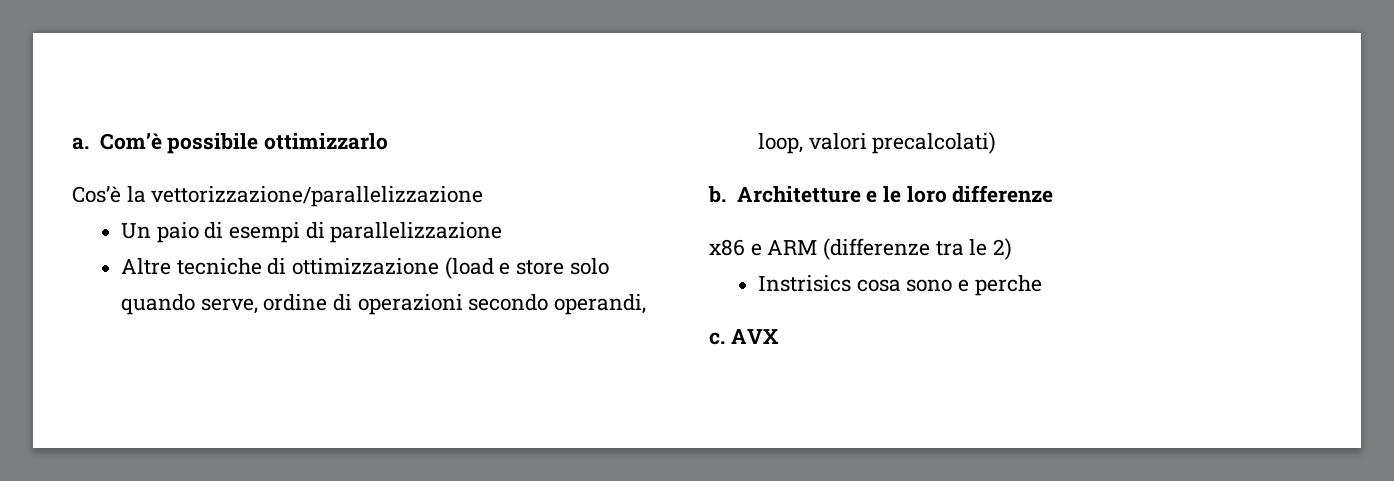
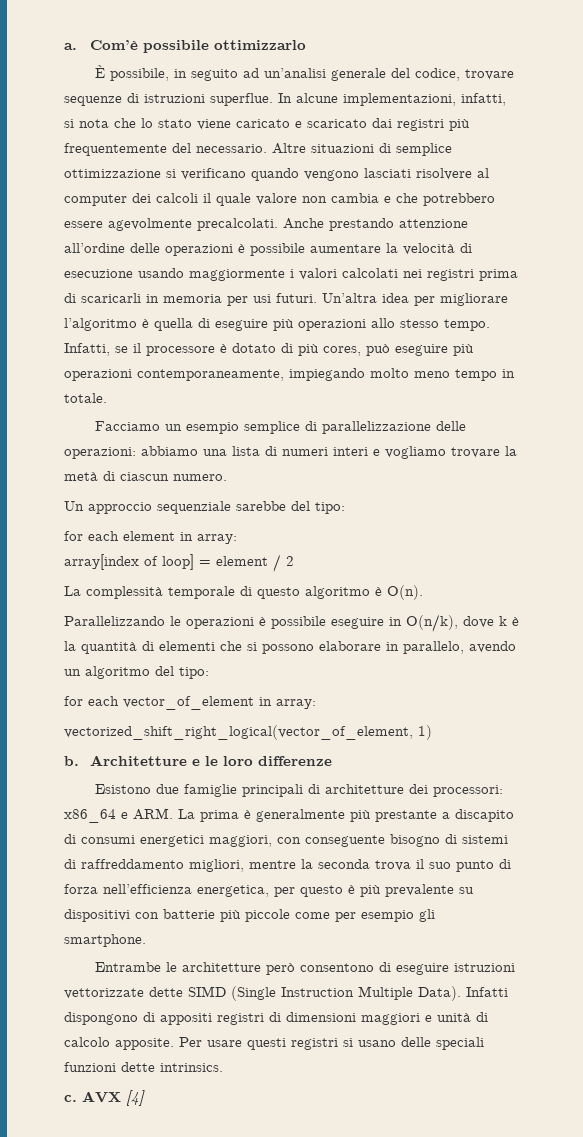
- Cos’è la vettorizzazione/parallelizzazione
- Un paio di esempi di parallelizzazione
- Altre tecniche di ottimizzazione (load e store solo quando serve, ordine di operazioni secondo operandi, loop, valori precalcolati)
+ Ѐ possibile, in seguito ad un’analisi generale del codice, trovare sequenze di istruzioni superflue. In alcune implementazioni, infatti, si nota che lo stato viene caricato e scaricato dai registri più frequentemente del necessario. Altre situazioni di semplice ottimizzazione si verificano quando vengono lasciati risolvere al computer dei calcoli il quale valore non cambia e che potrebbero essere agevolmente precalcolati. Anche prestando attenzione all’ordine delle operazioni è possibile aumentare la velocità di esecuzione usando maggiormente i valori calcolati nei registri prima di scaricarli in memoria per usi futuri. Un’altra idea per migliorare l’algoritmo è quella di eseguire più operazioni allo stesso tempo. Infatti, se il processore è dotato di più cores, può eseguire più operazioni contemporaneamente, impiegando molto meno tempo in totale.
+ Facciamo un esempio semplice di parallelizzazione delle operazioni: abbiamo una lista di numeri interi e vogliamo trovare la metà di ciascun numero.
+ Un approccio sequenziale sarebbe del tipo:
+ for each element in array:
+ array[index of loop] = element / 2
+ La complessità temporale di questo algoritmo è O(n).
+ Parallelizzando le operazioni è possibile eseguire in O(n/k), dove k è la quantità di elementi che si possono elaborare in parallelo, avendo un algoritmo del tipo:
+ for each vector_of_element in array:
+ vectorized_shift_right_logical(vector_of_element, 1)
- x86 e ARM (differenze tra le 2)
- Instrisics cosa sono e perche
+ Esistono due famiglie principali di architetture dei processori: x86_64 e ARM. La prima è generalmente più prestante a discapito di consumi energetici maggiori, con conseguente bisogno di sistemi di raffreddamento migliori, mentre la seconda trova il suo punto di forza nell’efficienza energetica, per questo è più prevalente su dispositivi con batterie più piccole come per esempio gli smartphone.
+ Entrambe le architetture però consentono di eseguire istruzioni vettorizzate dette SIMD (Single Instruction Multiple Data). Infatti dispongono di appositi registri di dimensioni maggiori e unità di calcolo apposite. Per usare questi registri si usano delle speciali funzioni dette intrinsics.
- AVX
+ AVX [4]

